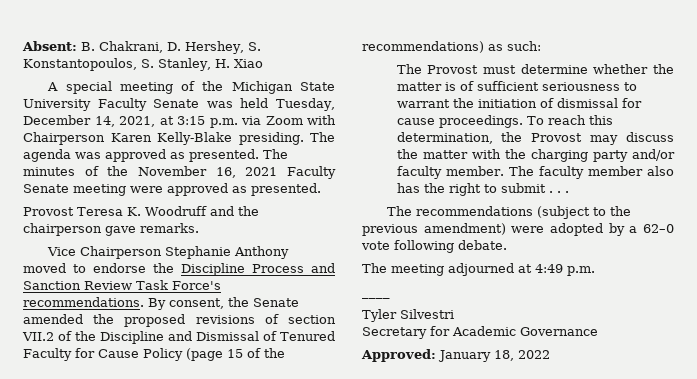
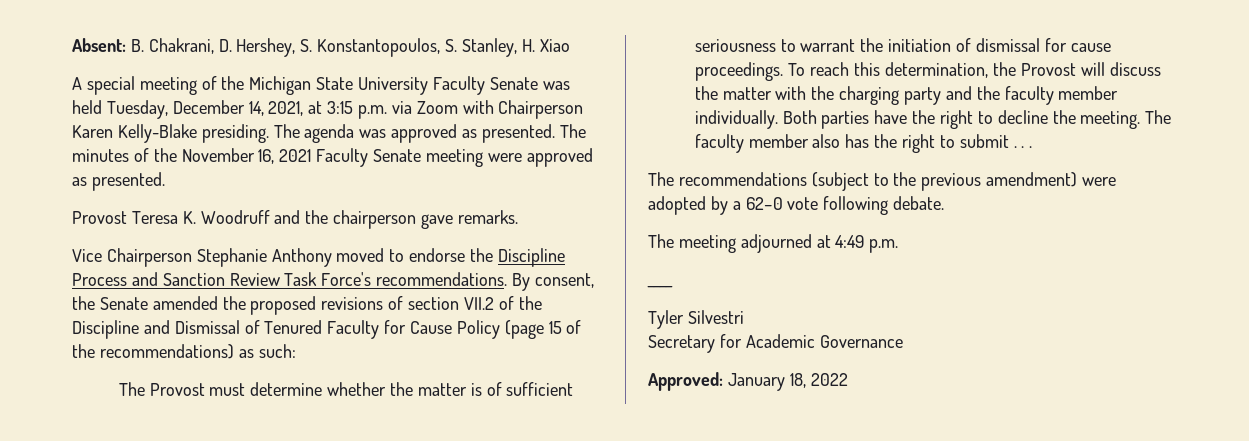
- To reach this determination, the Provost may discuss the matter with the charging party and/or faculty member.
+ To reach this determination, the Provost will discuss the matter with the charging party and the faculty member individually. Both parties have the right to decline the meeting.

